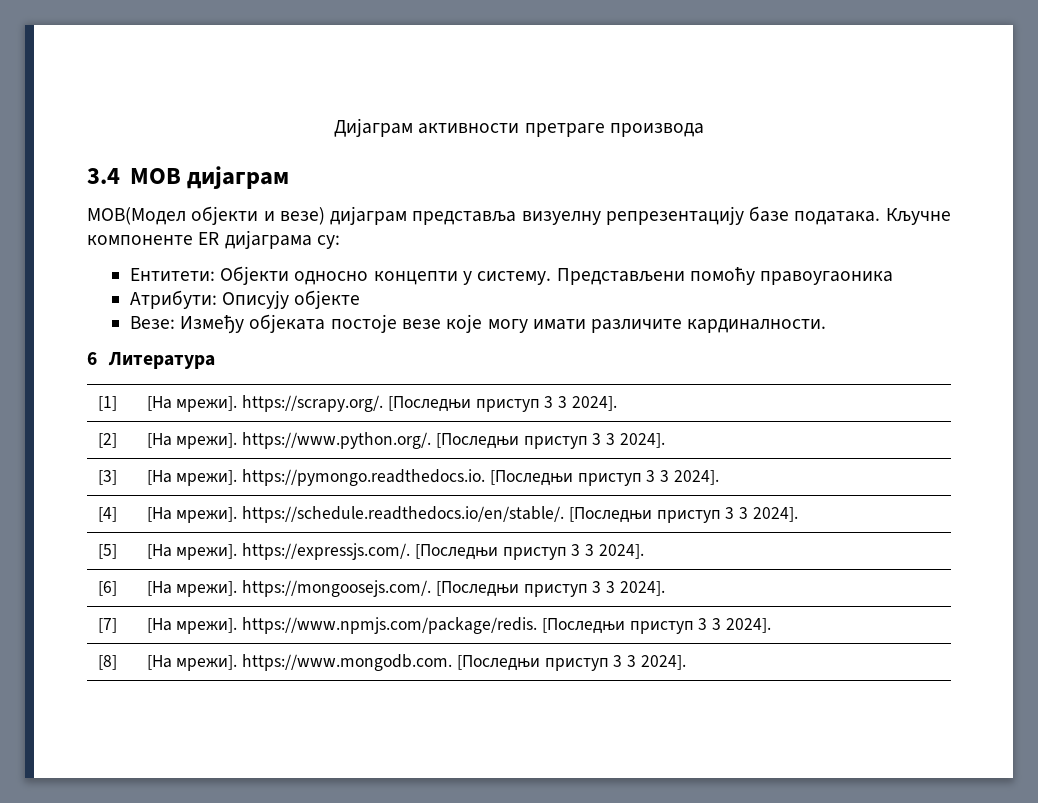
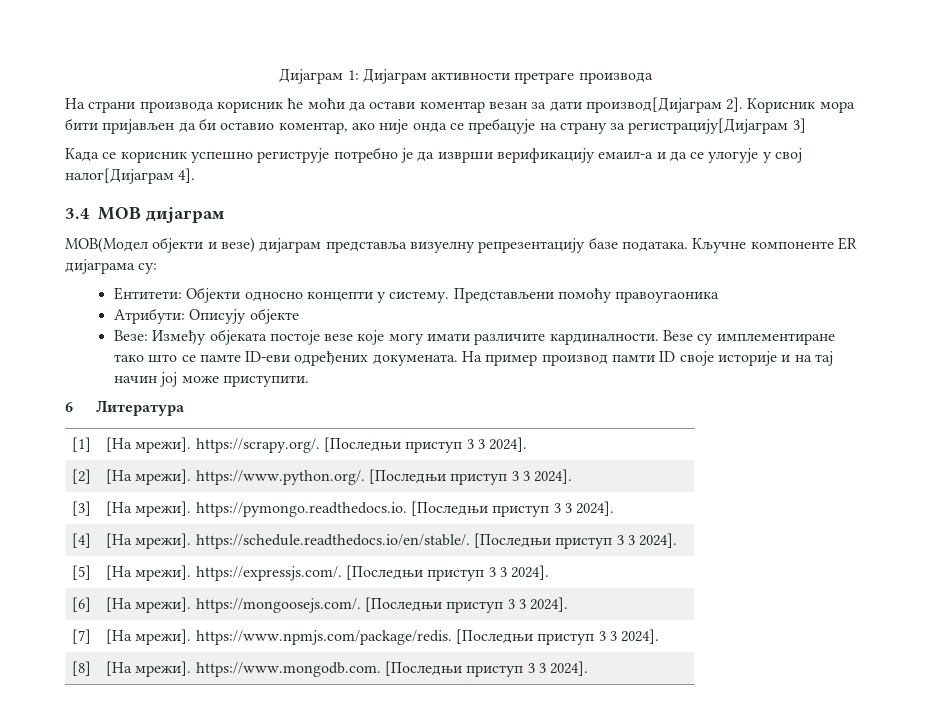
- Дијаграм активности претраге производа
+ Дијаграм 1: Дијаграм активности претраге производа
+ На страни производа корисник ће моћи да остави коментар везан за дати производ[Дијаграм 2]. Корисник мора бити пријављен да би оставио коментар, ако није онда се пребацује на страну за регистрацију[Дијаграм 3]
+ Када се корисник успешно региструје потребно је да изврши верификацију емаил-а и да се улогује у свој налог[Дијаграм 4].
+ Везе су имплементиране тако што се памте ID-еви одређених докумената. На пример производ памти ID своје историје и на тај начин јој може приступити.

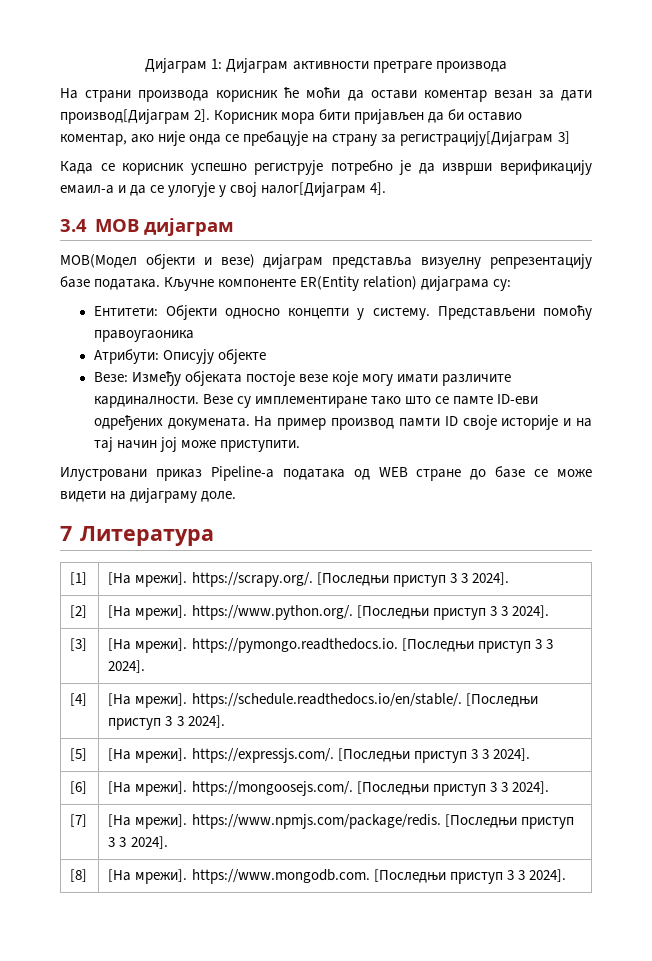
- Кључне компоненте ER дијаграма су:
+ Кључне компоненте ER(Entity relation) дијаграма су:
- 6 Литература
+ Илустровани приказ Pipeline-a података од WEB стране до базе се може видети на дијаграму доле.
+ 7 Литература

